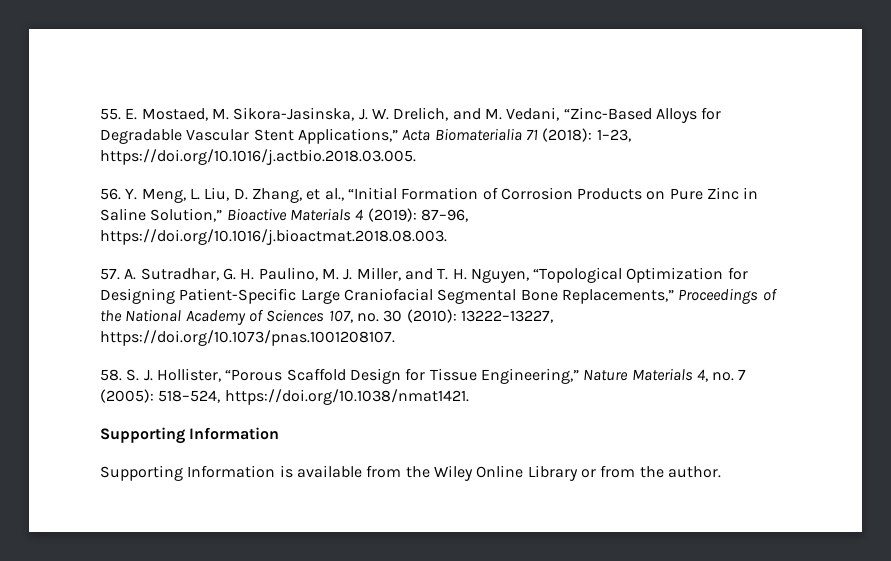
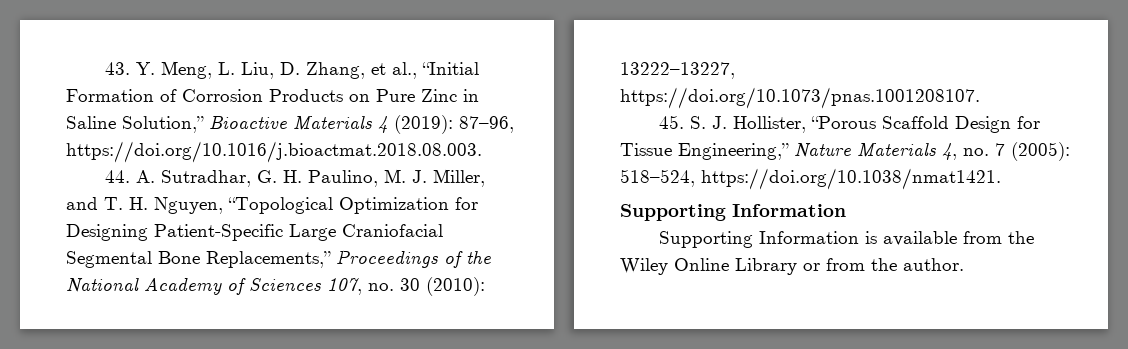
- 55. E. Mostaed, M. Sikora-Jasinska, J. W. Drelich, and M. Vedani, “Zinc-Based Alloys for Degradable Vascular Stent Applications,” Acta Biomaterialia 71 (2018): 1–23, https://doi.org/10.1016/j.actbio.2018.03.005.
- 56. Y. Meng, L. Liu, D. Zhang, et al., “Initial Formation of Corrosion Products on Pure Zinc in Saline Solution,” Bioactive Materials 4 (2019): 87–96, https://doi.org/10.1016/j.bioactmat.2018.08.003.
+ 43. Y. Meng, L. Liu, D. Zhang, et al., “Initial Formation of Corrosion Products on Pure Zinc in Saline Solution,” Bioactive Materials 4 (2019): 87–96, https://doi.org/10.1016/j.bioactmat.2018.08.003.
- 57. A. Sutradhar, G. H. Paulino, M. J. Miller, and T. H. Nguyen, “Topological Optimization for Designing Patient-Specific Large Craniofacial Segmental Bone Replacements,” Proceedings of the National Academy of Sciences 107, no. 30 (2010): 13222–13227, https://doi.org/10.1073/pnas.1001208107.
+ 44. A. Sutradhar, G. H. Paulino, M. J. Miller, and T. H. Nguyen, “Topological Optimization for Designing Patient-Specific Large Craniofacial Segmental Bone Replacements,” Proceedings of the National Academy of Sciences 107, no. 30 (2010): 13222–13227, https://doi.org/10.1073/pnas.1001208107.
- 58. S. J. Hollister, “Porous Scaffold Design for Tissue Engineering,” Nature Materials 4, no. 7 (2005): 518–524, https://doi.org/10.1038/nmat1421.
+ 45. S. J. Hollister, “Porous Scaffold Design for Tissue Engineering,” Nature Materials 4, no. 7 (2005): 518–524, https://doi.org/10.1038/nmat1421.

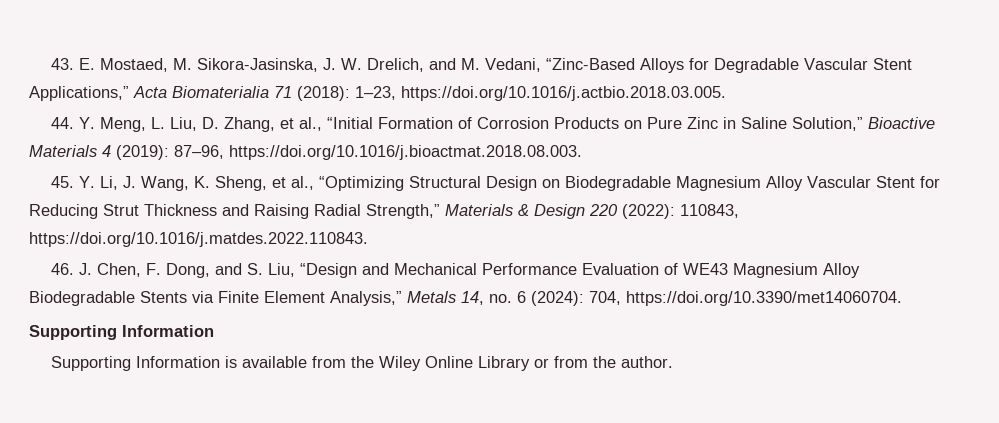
- 43. Y. Meng, L. Liu, D. Zhang, et al., “Initial Formation of Corrosion Products on Pure Zinc in Saline Solution,” Bioactive Materials 4 (2019): 87–96, https://doi.org/10.1016/j.bioactmat.2018.08.003.
+ 43. E. Mostaed, M. Sikora-Jasinska, J. W. Drelich, and M. Vedani, “Zinc-Based Alloys for Degradable Vascular Stent Applications,” Acta Biomaterialia 71 (2018): 1–23, https://doi.org/10.1016/j.actbio.2018.03.005.
+ 44. Y. Meng, L. Liu, D. Zhang, et al., “Initial Formation of Corrosion Products on Pure Zinc in Saline Solution,” Bioactive Materials 4 (2019): 87–96, https://doi.org/10.1016/j.bioactmat.2018.08.003.
- 44. A. Sutradhar, G. H. Paulino, M. J. Miller, and T. H. Nguyen, “Topological Optimization for Designing Patient-Specific Large Craniofacial Segmental Bone Replacements,” Proceedings of the National Academy of Sciences 107, no. 30 (2010): 13222–13227, https://doi.org/10.1073/pnas.1001208107.
- 45. S. J. Hollister, “Porous Scaffold Design for Tissue Engineering,” Nature Materials 4, no. 7 (2005): 518–524, https://doi.org/10.1038/nmat1421.
+ 45. Y. Li, J. Wang, K. Sheng, et al., “Optimizing Structural Design on Biodegradable Magnesium Alloy Vascular Stent for Reducing Strut Thickness and Raising Radial Strength,” Materials & Design 220 (2022): 110843, https://doi.org/10.1016/j.matdes.2022.110843.
+ 46. J. Chen, F. Dong, and S. Liu, “Design and Mechanical Performance Evaluation of WE43 Magnesium Alloy Biodegradable Stents via Finite Element Analysis,” Metals 14, no. 6 (2024): 704, https://doi.org/10.3390/met14060704.

